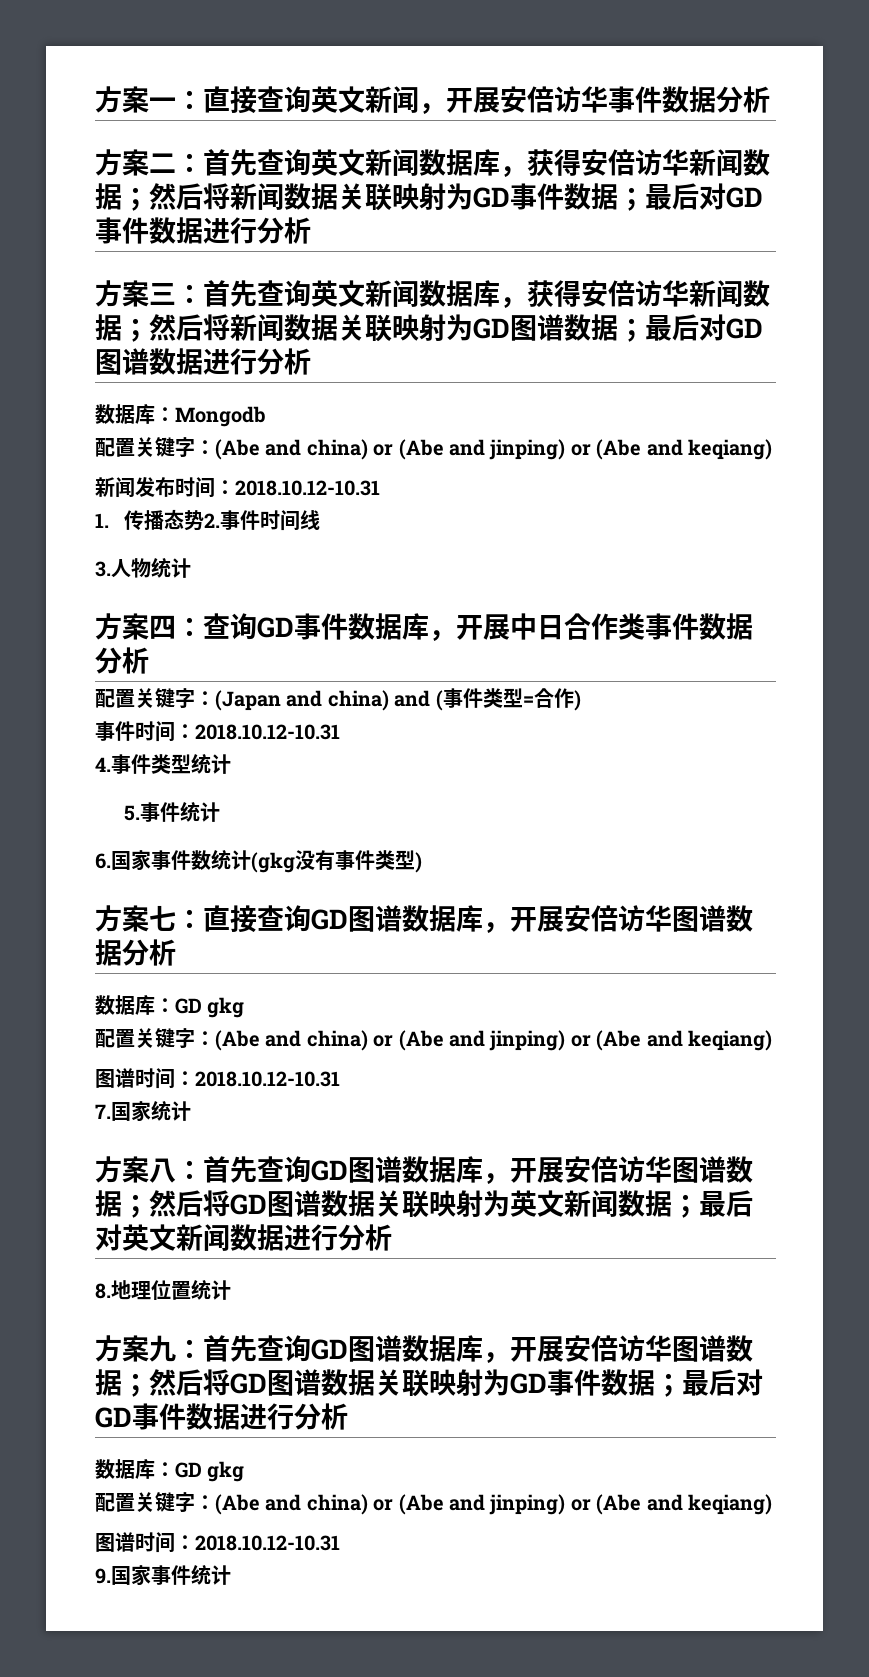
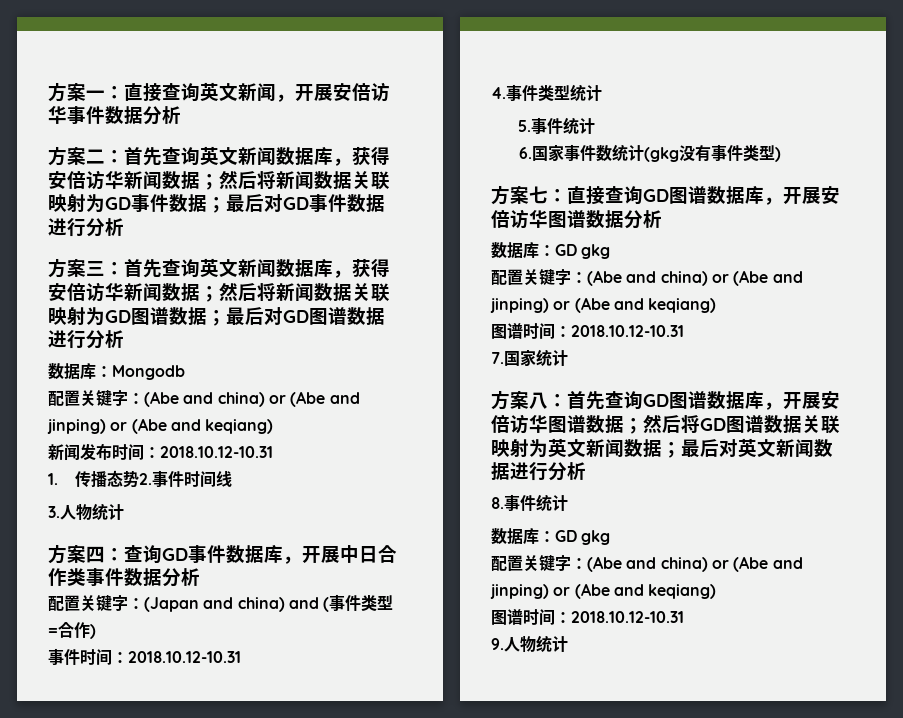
- 8.地理位置统计
- 方案九：首先查询GD图谱数据库，开展安倍访华图谱数据；然后将GD图谱数据关联映射为GD事件数据；最后对GD事件数据进行分析
+ 8.事件统计
- 9.国家事件统计
+ 9.人物统计

